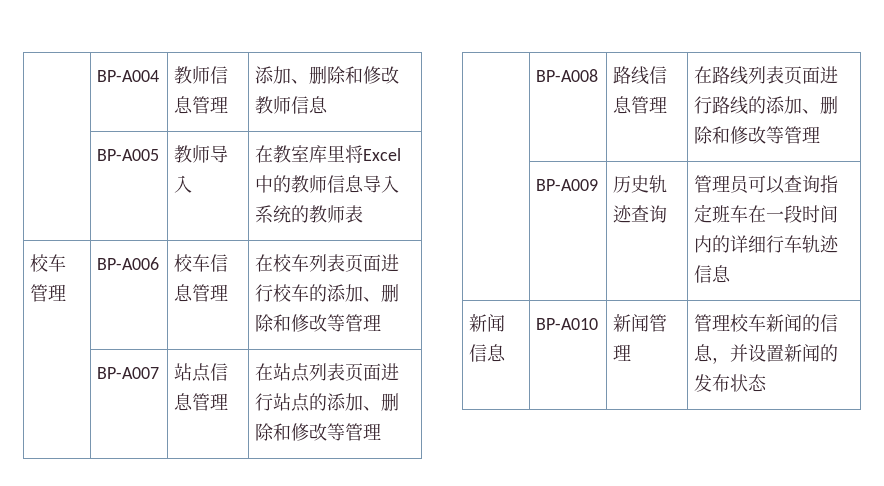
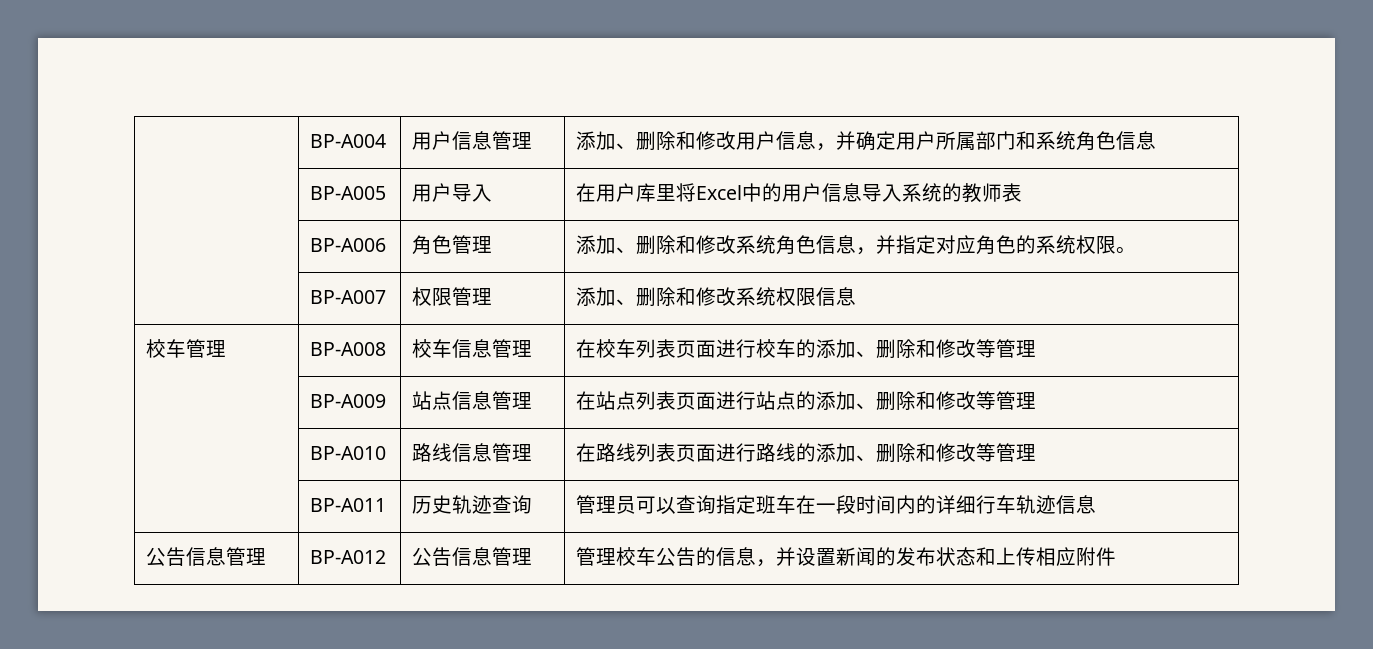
- | BP-A004 | 教师信息管理 | 添加、删除和修改教师信息
+ | BP-A004 | 用户信息管理 | 添加、删除和修改用户信息，并确定用户所属部门和系统角色信息
- | BP-A005 | 教师导入 | 在教室库里将Excel中的教师信息导入系统的教师表
+ | BP-A005 | 用户导入 | 在用户库里将Excel中的用户信息导入系统的教师表
+ | BP-A006 | 角色管理 | 添加、删除和修改系统角色信息，并指定对应角色的系统权限。
+ | BP-A007 | 权限管理 | 添加、删除和修改系统权限信息
- 校车管理 | BP-A006 | 校车信息管理 | 在校车列表页面进行校车的添加、删除和修改等管理
+ 校车管理 | BP-A008 | 校车信息管理 | 在校车列表页面进行校车的添加、删除和修改等管理
- | BP-A007 | 站点信息管理 | 在站点列表页面进行站点的添加、删除和修改等管理
+ | BP-A009 | 站点信息管理 | 在站点列表页面进行站点的添加、删除和修改等管理
- | BP-A008 | 路线信息管理 | 在路线列表页面进行路线的添加、删除和修改等管理
+ | BP-A010 | 路线信息管理 | 在路线列表页面进行路线的添加、删除和修改等管理
- | BP-A009 | 历史轨迹查询 | 管理员可以查询指定班车在一段时间内的详细行车轨迹信息
+ | BP-A011 | 历史轨迹查询 | 管理员可以查询指定班车在一段时间内的详细行车轨迹信息
- 新闻信息 | BP-A010 | 新闻管理 | 管理校车新闻的信息，并设置新闻的发布状态
+ 公告信息管理 | BP-A012 | 公告信息管理 | 管理校车公告的信息，并设置新闻的发布状态和上传相应附件

